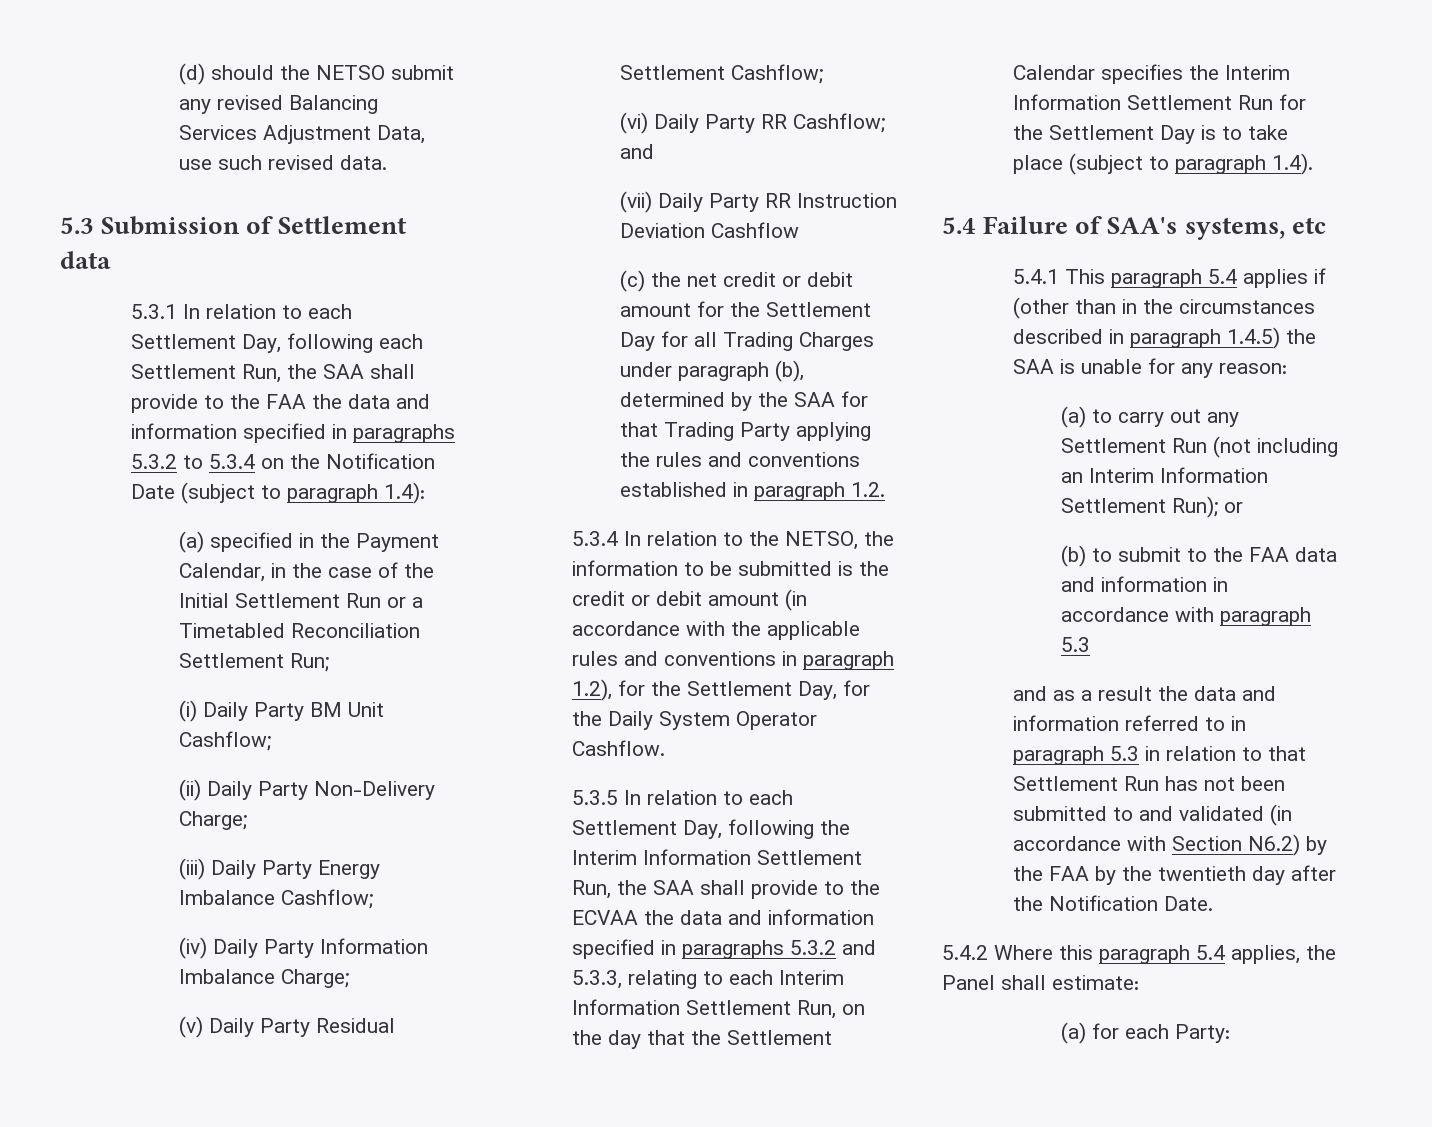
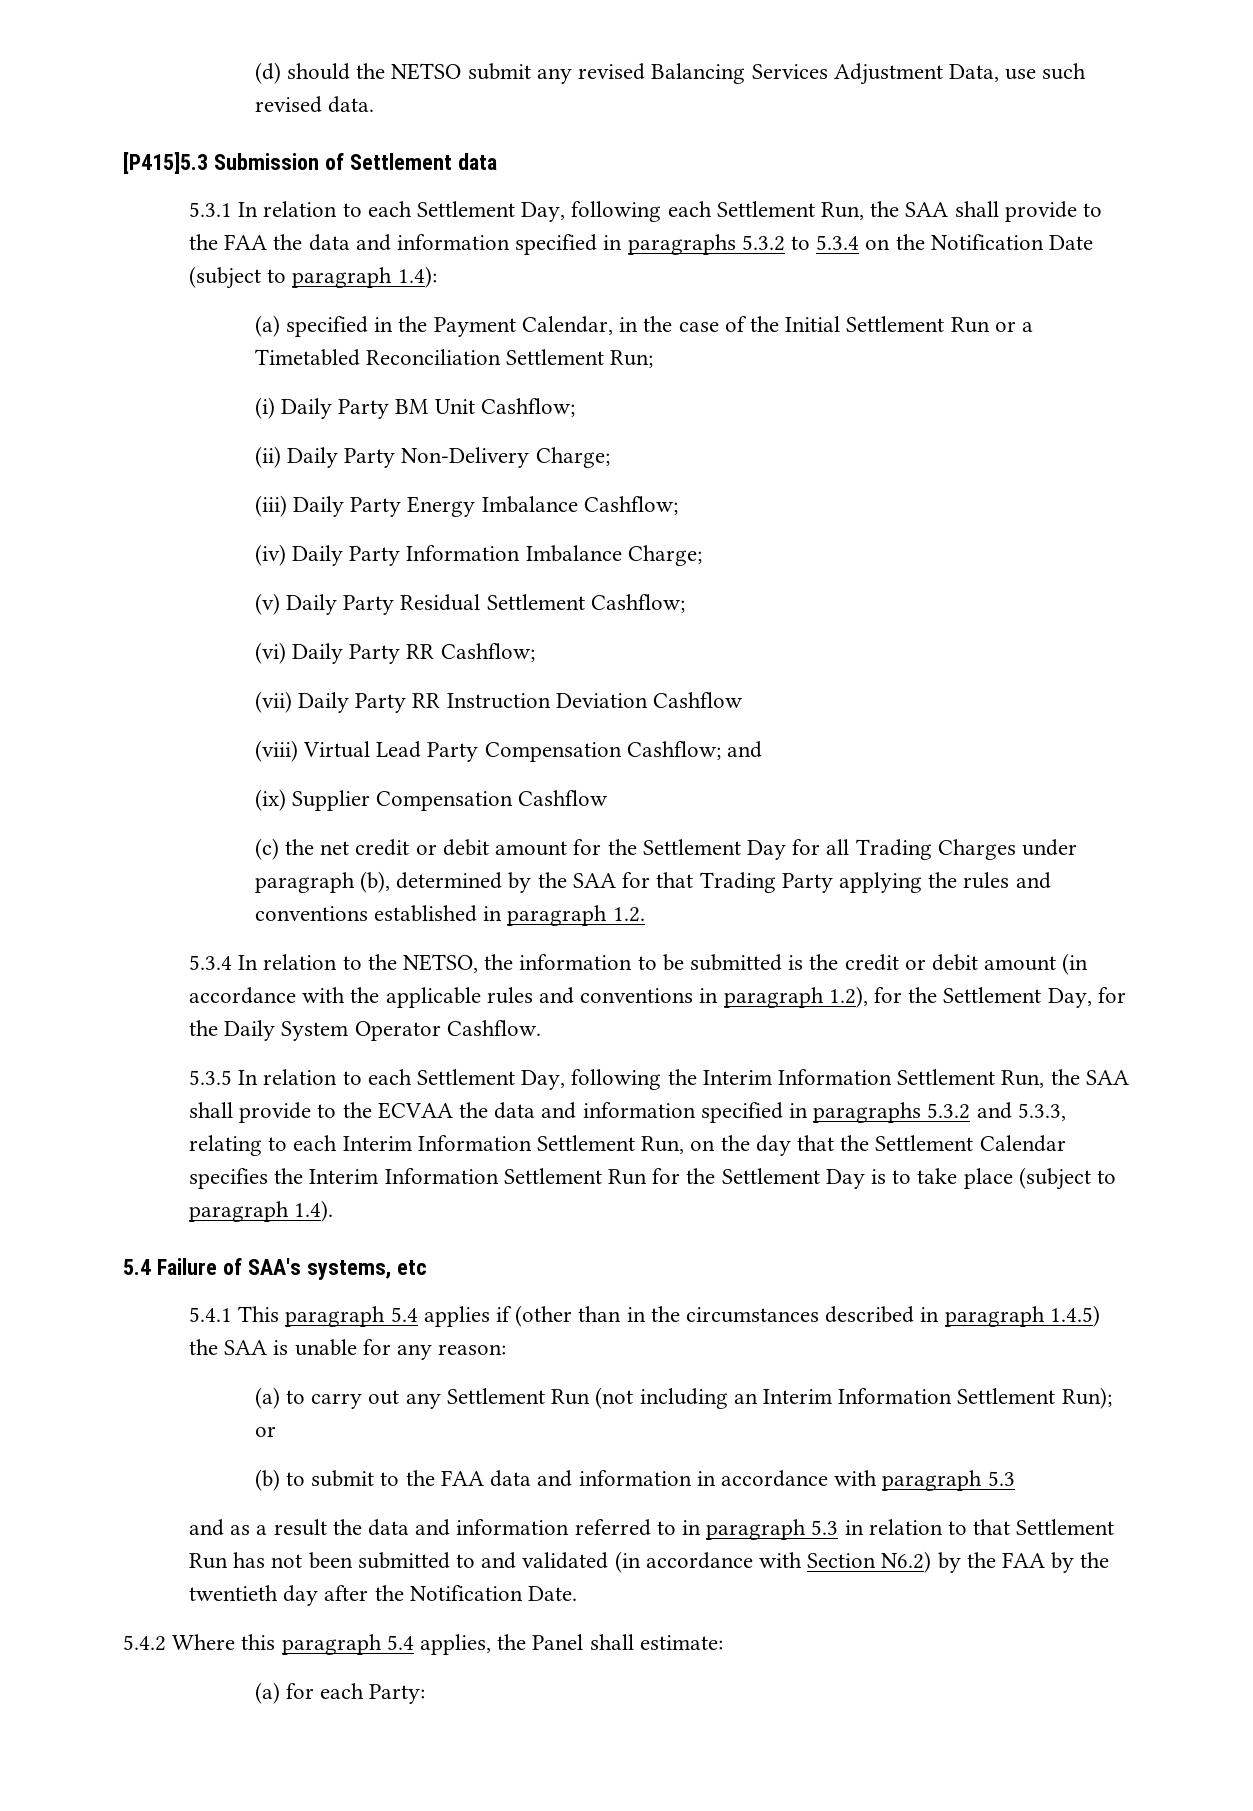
- 5.3 Submission of Settlement data
+ [P415]5.3 Submission of Settlement data
- (vi) Daily Party RR Cashflow; and
+ (vi) Daily Party RR Cashflow;
+ (viii) Virtual Lead Party Compensation Cashflow; and
+ (ix) Supplier Compensation Cashflow

